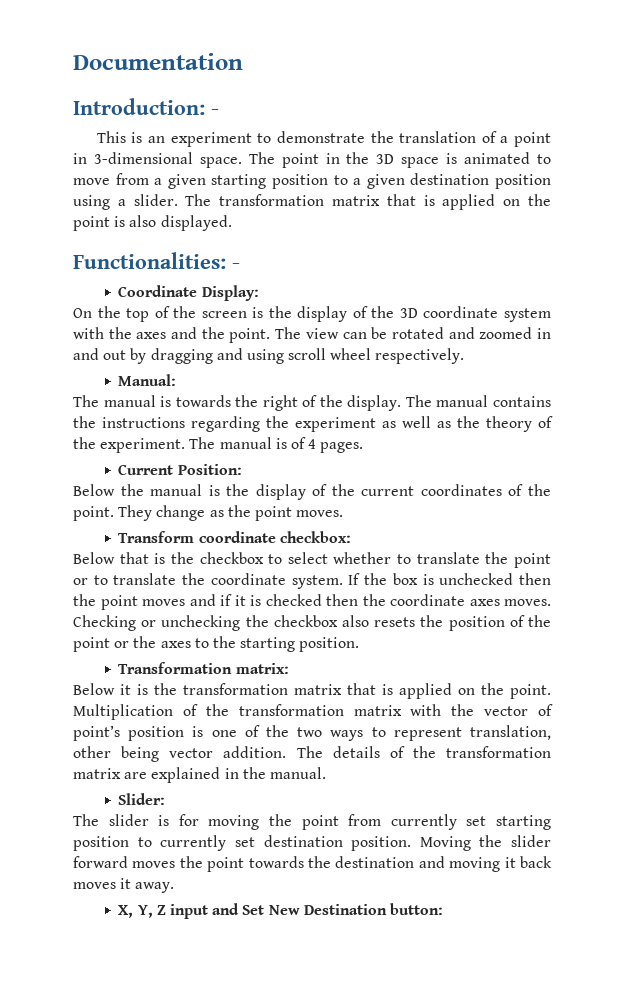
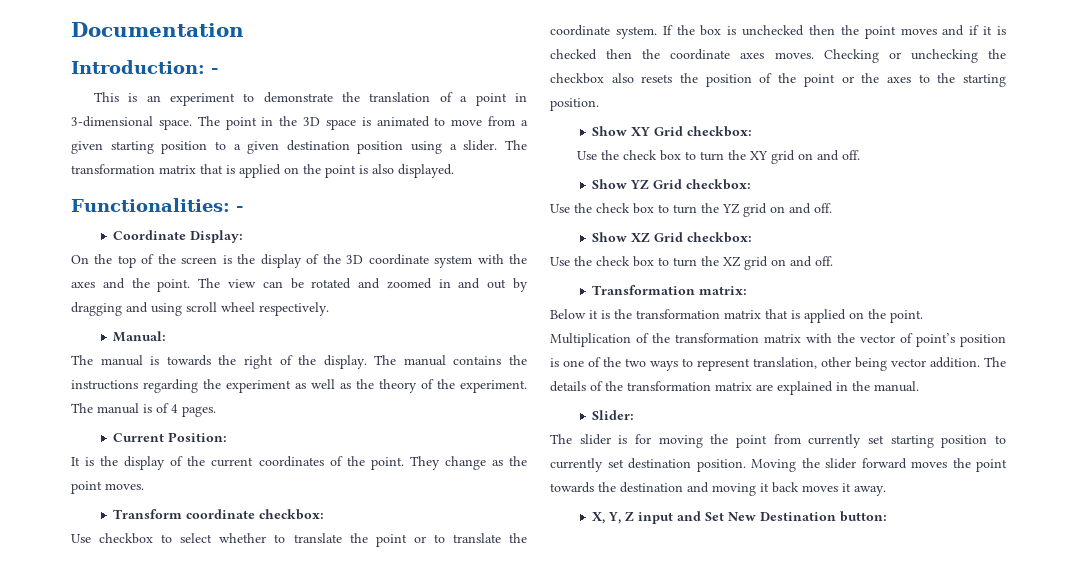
- Below the manual is the display of the current coordinates of the point.
+ It is the display of the current coordinates of the point.
- Below that is the checkbox to select whether to translate the point or to translate the coordinate system.
+ Use checkbox to select whether to translate the point or to translate the coordinate system.
+ Show XY Grid checkbox:
+ Use the check box to turn the XY grid on and off.
+ Show YZ Grid checkbox:
+ Use the check box to turn the YZ grid on and off.
+ Show XZ Grid checkbox:
+ Use the check box to turn the XZ grid on and off.

